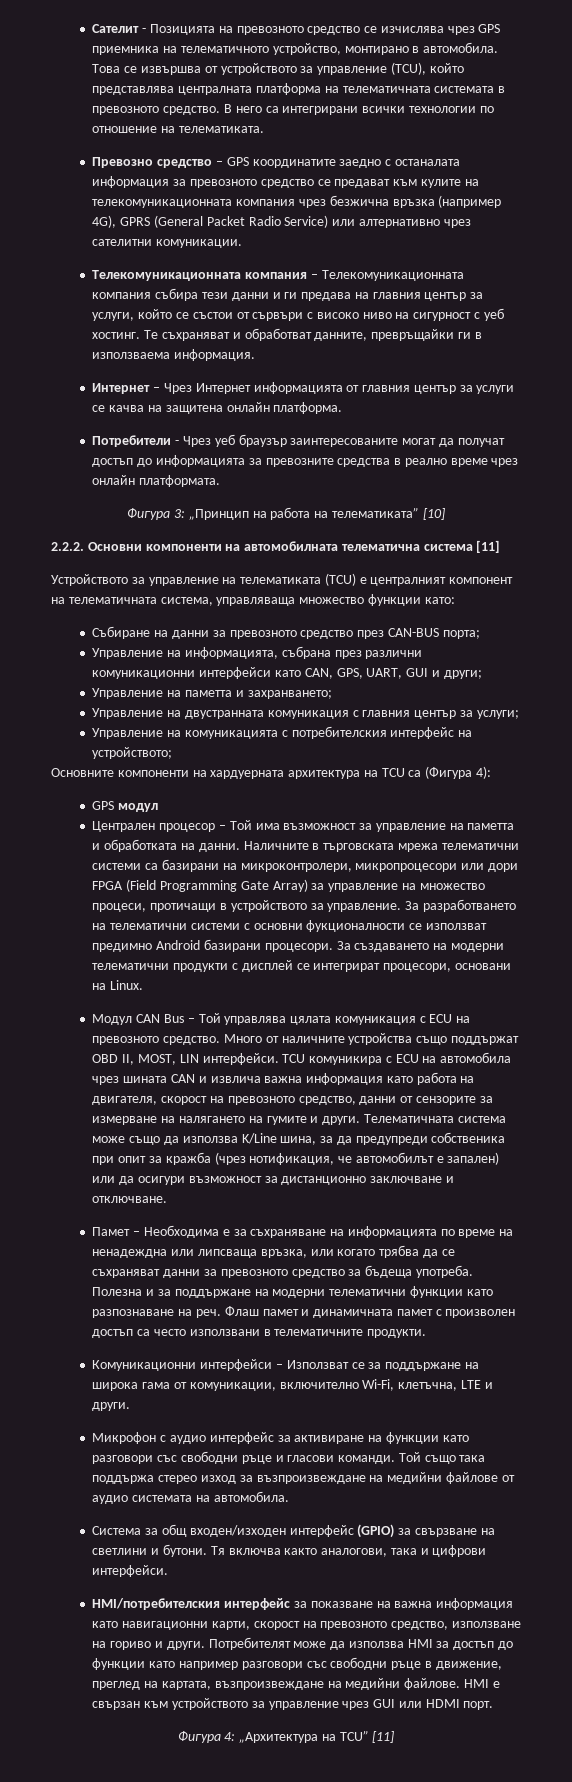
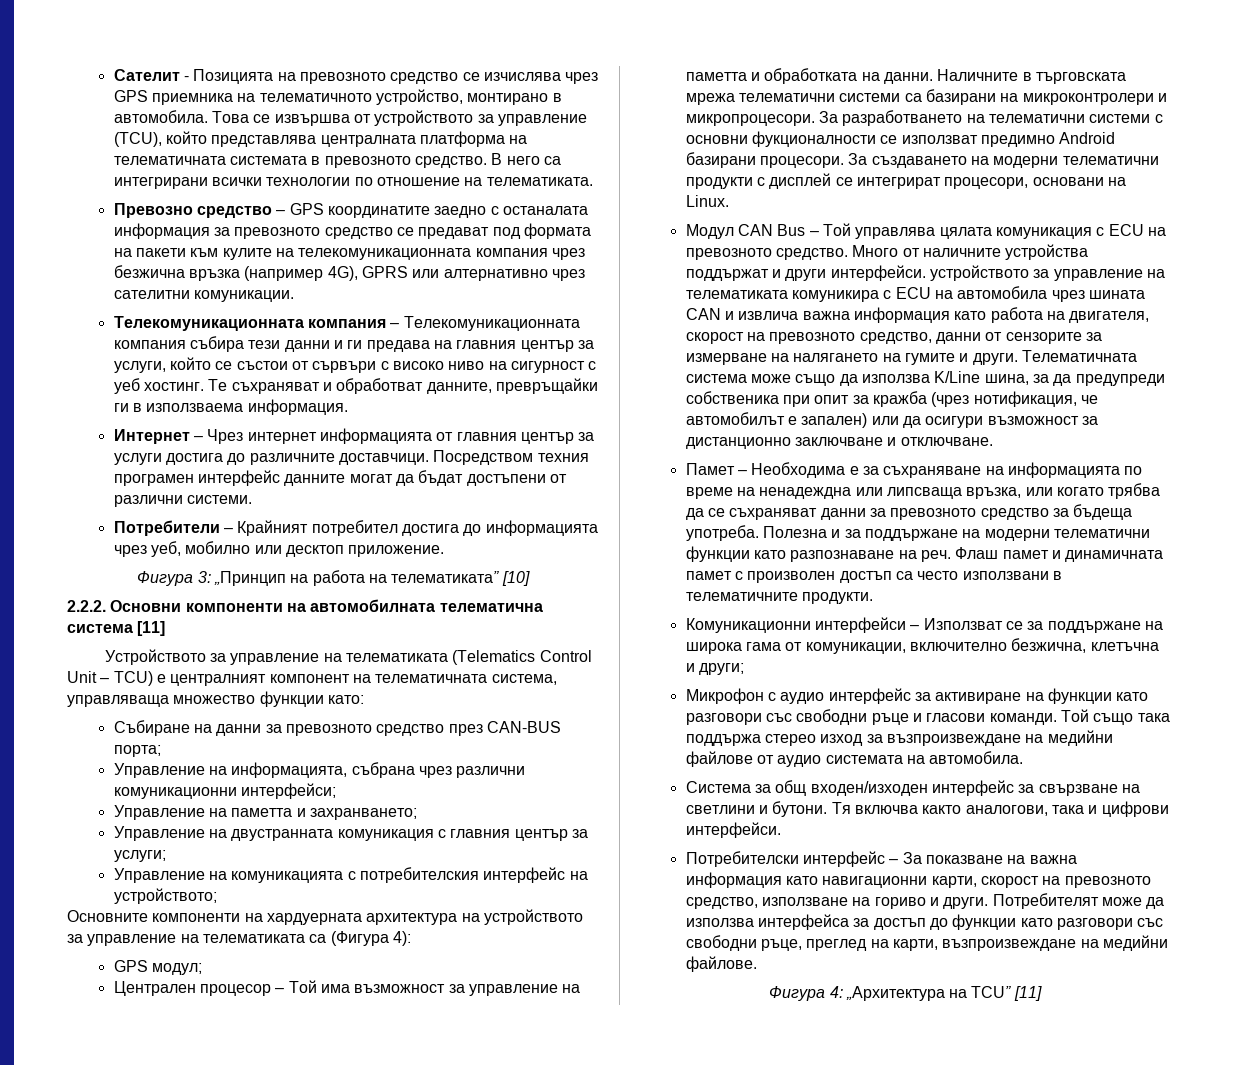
- Превозно средство – GPS координатите заедно с останалата информация за превозното средство се предават към кулите на телекомуникационната компания чрез безжична връзка (например 4G), GPRS (General Packet Radio Service) или алтернативно чрез сателитни комуникации.
+ Превозно средство – GPS координатите заедно с останалата информация за превозното средство се предават под формата на пакети към кулите на телекомуникационната компания чрез безжична връзка (например 4G), GPRS или алтернативно чрез сателитни комуникации.
- Интернет – Чрез Интернет информацията от главния център за услуги се качва на защитена онлайн платформа.
- Потребители - Чрез уеб браузър заинтересованите могат да получат достъп до информацията за превозните средства в реално време чрез онлайн платформата.
+ Интернет – Чрез интернет информацията от главния център за услуги достига до различните доставчици. Посредством техния програмен интерфейс данните могат да бъдат достъпени от различни системи.
+ Потребители – Крайният потребител достига до информацията чрез уеб, мобилно или десктоп приложение.
- Устройството за управление на телематиката (TCU) е централният компонент на телематичната система, управляваща множество функции като:
+ Устройството за управление на телематиката (Telematics Control Unit – TCU) е централният компонент на телематичната система, управляваща множество функции като:
- Управление на информацията, събрана през различни комуникационни интерфейси като CAN, GPS, UART, GUI и други;
+ Управление на информацията, събрана чрез различни комуникационни интерфейси;
- Основните компоненти на хардуерната архитектура на TCU са (Фигура 4):
+ Основните компоненти на хардуерната архитектура на устройството за управление на телематиката са (Фигура 4):
- GPS модул
+ GPS модул;
- Наличните в търговската мрежа телематични системи са базирани на микроконтролери, микропроцесори или дори FPGA (Field Programming Gate Array) за управление на множество процеси, протичащи в устройството за управление.
+ Наличните в търговската мрежа телематични системи са базирани на микроконтролери и микропроцесори.
- Много от наличните устройства също поддържат OBD II, MOST, LIN интерфейси. TCU комуникира с ECU на автомобила чрез шината CAN и извлича важна информация като работа на двигателя, скорост на превозното средство, данни от сензорите за измерване на налягането на гумите и други.
+ Много от наличните устройства поддържат и други интерфейси. устройството за управление на телематиката комуникира с ECU на автомобила чрез шината CAN и извлича важна информация като работа на двигателя, скорост на превозното средство, данни от сензорите за измерване на налягането на гумите и други.
- Комуникационни интерфейси – Използват се за поддържане на широка гама от комуникации, включително Wi-Fi, клетъчна, LTE и други.
+ Комуникационни интерфейси – Използват се за поддържане на широка гама от комуникации, включително безжична, клетъчна и други;
- Система за общ входен/изходен интерфейс (GPIO) за свързване на светлини и бутони.
+ Система за общ входен/изходен интерфейс за свързване на светлини и бутони.
- HMI/потребителския интерфейс за показване на важна информация като навигационни карти, скорост на превозното средство, използване на гориво и други.
+ Потребителски интерфейс – За показване на важна информация като навигационни карти, скорост на превозното средство, използване на гориво и други.
- Потребителят може да използва HMI за достъп до функции като например разговори със свободни ръце в движение, преглед на картата, възпроизвеждане на медийни файлове. HMI е свързан към устройството за управление чрез GUI или HDMI порт.
+ Потребителят може да използва интерфейса за достъп до функции като разговори със свободни ръце, преглед на карти, възпроизвеждане на медийни файлове.

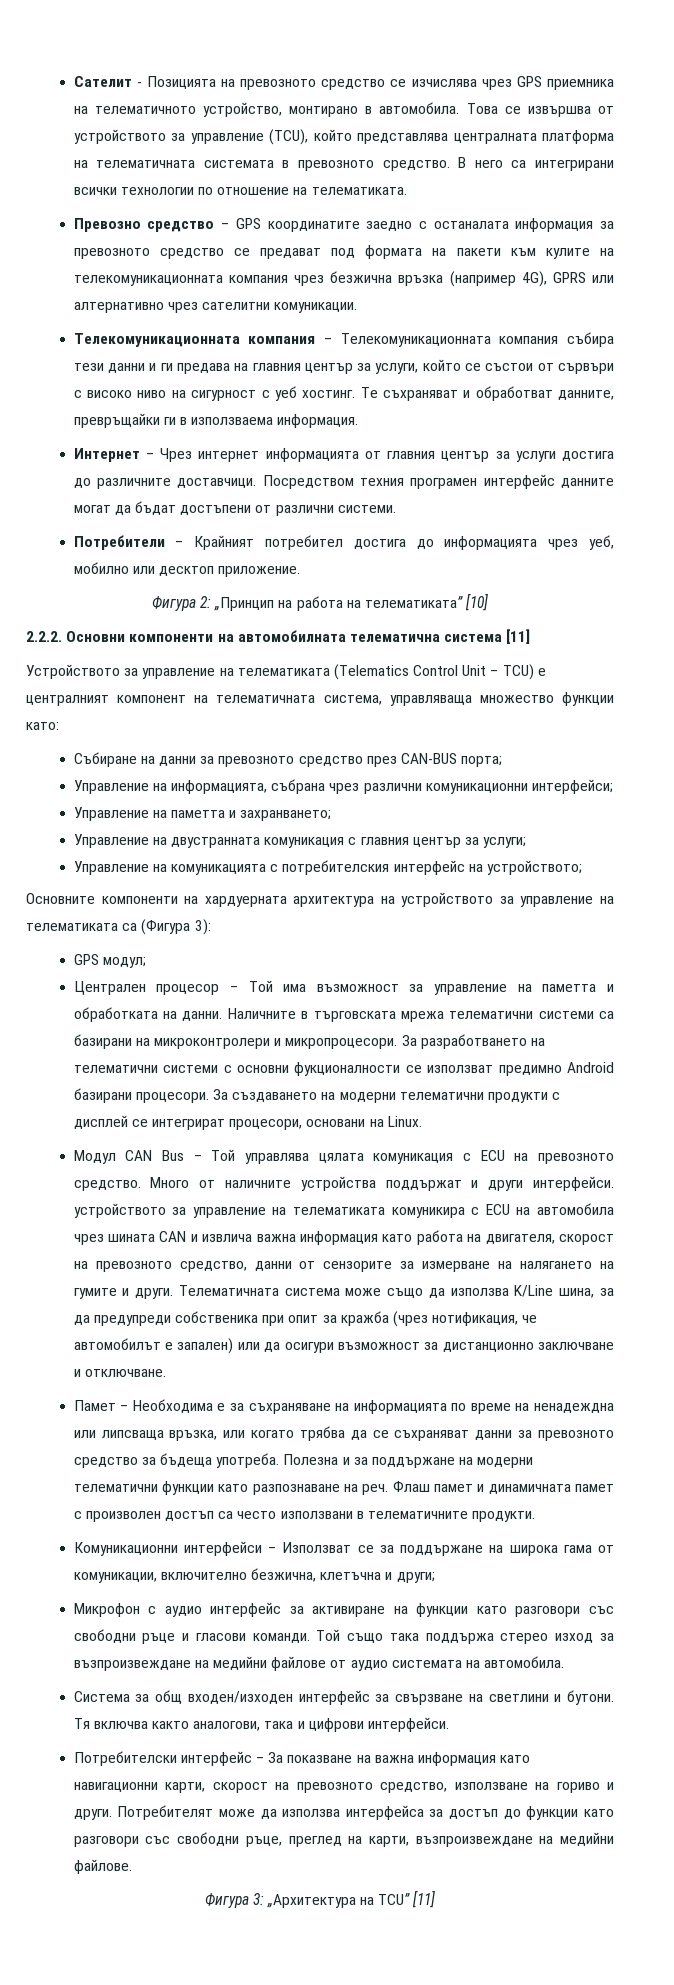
- Фигура 3: „Принцип на работа на телематиката” [10]
+ Фигура 2: „Принцип на работа на телематиката” [10]
- Основните компоненти на хардуерната архитектура на устройството за управление на телематиката са (Фигура 4):
+ Основните компоненти на хардуерната архитектура на устройството за управление на телематиката са (Фигура 3):
- Фигура 4: „Архитектура на TCU” [11]
+ Фигура 3: „Архитектура на TCU” [11]

